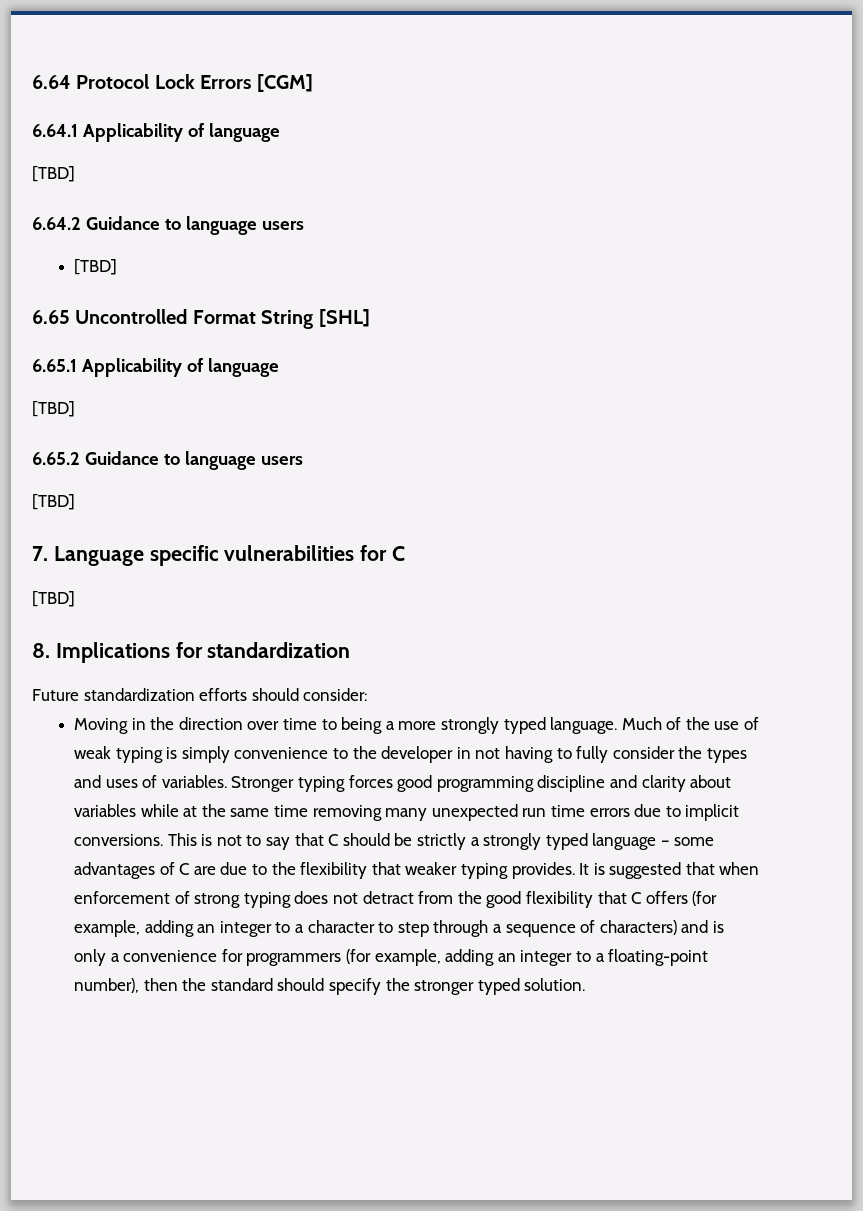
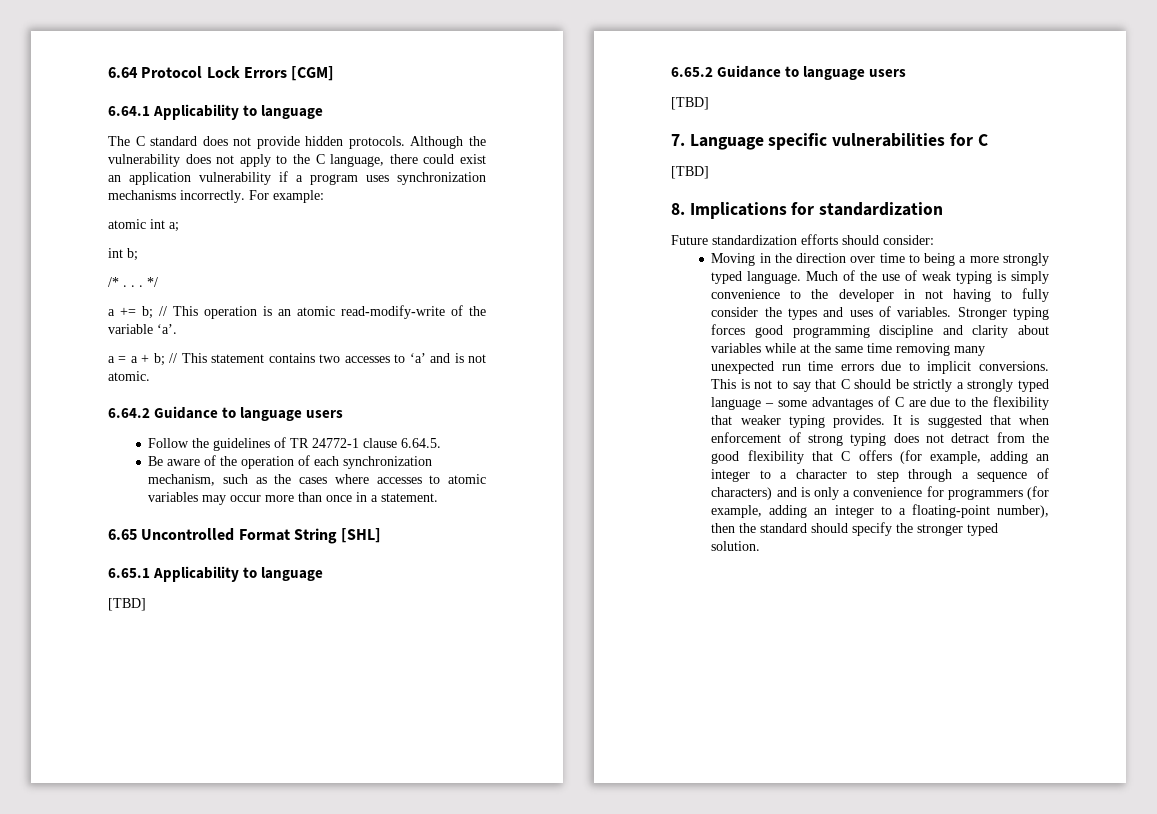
- 6.64.1 Applicability of language
- [TBD]
+ 6.64.1 Applicability to language
+ The C standard does not provide hidden protocols. Although the vulnerability does not apply to the C language, there could exist an application vulnerability if a program uses synchronization mechanisms incorrectly. For example:
+ atomic int a;
+ int b;
+ /* . . . */
+ a += b; // This operation is an atomic read-modify-write of the variable ‘a’.
+ a = a + b; // This statement contains two accesses to ‘a’ and is not atomic.
  6.64.2 Guidance to language users
- [TBD]
+ Follow the guidelines of TR 24772-1 clause 6.64.5.
+ Be aware of the operation of each synchronization mechanism, such as the cases where accesses to atomic variables may occur more than once in a statement.
- 6.65.1 Applicability of language
+ 6.65.1 Applicability to language

